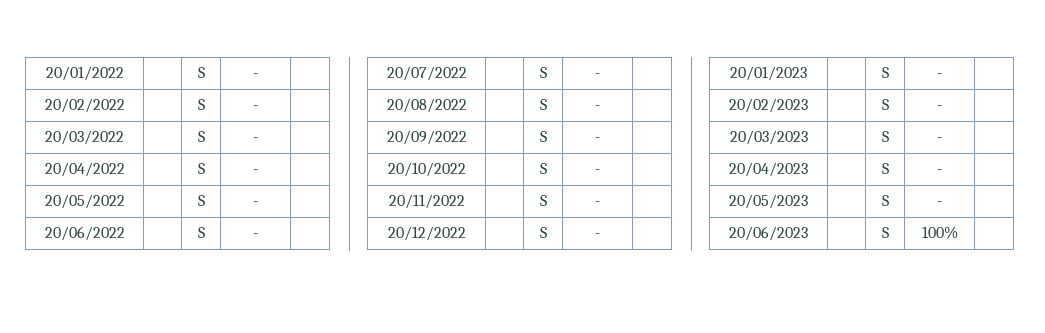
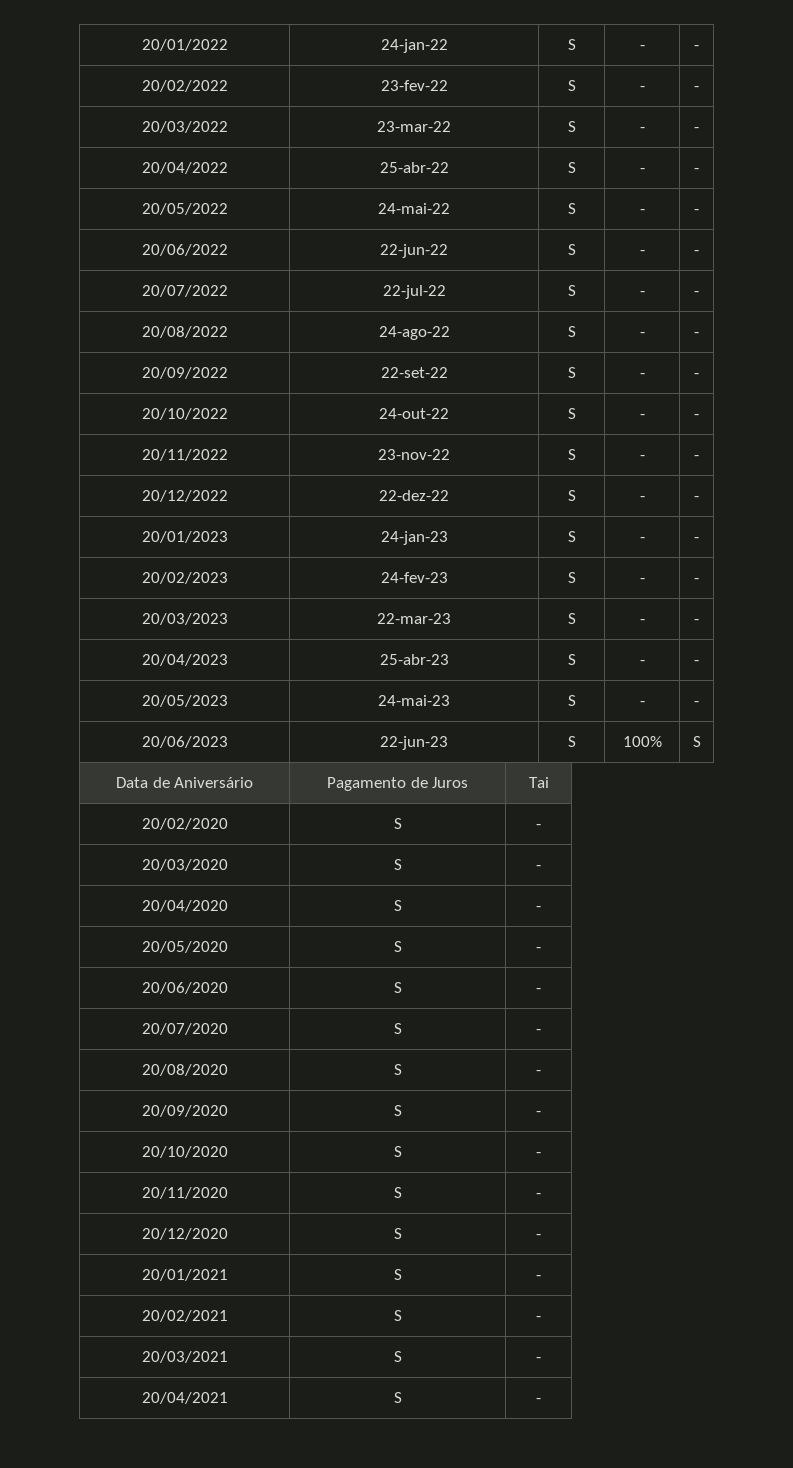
- 20/01/2022 | | S | - |
+ 20/01/2022 | 24-jan-22 | S | - | -
- 20/02/2022 | | S | - |
+ 20/02/2022 | 23-fev-22 | S | - | -
- 20/03/2022 | | S | - |
+ 20/03/2022 | 23-mar-22 | S | - | -
- 20/04/2022 | | S | - |
+ 20/04/2022 | 25-abr-22 | S | - | -
- 20/05/2022 | | S | - |
+ 20/05/2022 | 24-mai-22 | S | - | -
- 20/06/2022 | | S | - |
+ 20/06/2022 | 22-jun-22 | S | - | -
- 20/07/2022 | | S | - |
+ 20/07/2022 | 22-jul-22 | S | - | -
- 20/08/2022 | | S | - |
+ 20/08/2022 | 24-ago-22 | S | - | -
- 20/09/2022 | | S | - |
+ 20/09/2022 | 22-set-22 | S | - | -
- 20/10/2022 | | S | - |
+ 20/10/2022 | 24-out-22 | S | - | -
- 20/11/2022 | | S | - |
+ 20/11/2022 | 23-nov-22 | S | - | -
- 20/12/2022 | | S | - |
+ 20/12/2022 | 22-dez-22 | S | - | -
- 20/01/2023 | | S | - |
+ 20/01/2023 | 24-jan-23 | S | - | -
- 20/02/2023 | | S | - |
+ 20/02/2023 | 24-fev-23 | S | - | -
- 20/03/2023 | | S | - |
+ 20/03/2023 | 22-mar-23 | S | - | -
- 20/04/2023 | | S | - |
+ 20/04/2023 | 25-abr-23 | S | - | -
- 20/05/2023 | | S | - |
+ 20/05/2023 | 24-mai-23 | S | - | -
- 20/06/2023 | | S | 100% |
+ 20/06/2023 | 22-jun-23 | S | 100% | S
+ Data de Aniversário | Pagamento de Juros | Tai
+ 20/02/2020 | S | -
+ 20/03/2020 | S | -
+ 20/04/2020 | S | -
+ 20/05/2020 | S | -
+ 20/06/2020 | S | -
+ 20/07/2020 | S | -
+ 20/08/2020 | S | -
+ 20/09/2020 | S | -
+ 20/10/2020 | S | -
+ 20/11/2020 | S | -
+ 20/12/2020 | S | -
+ 20/01/2021 | S | -
+ 20/02/2021 | S | -
+ 20/03/2021 | S | -
+ 20/04/2021 | S | -

